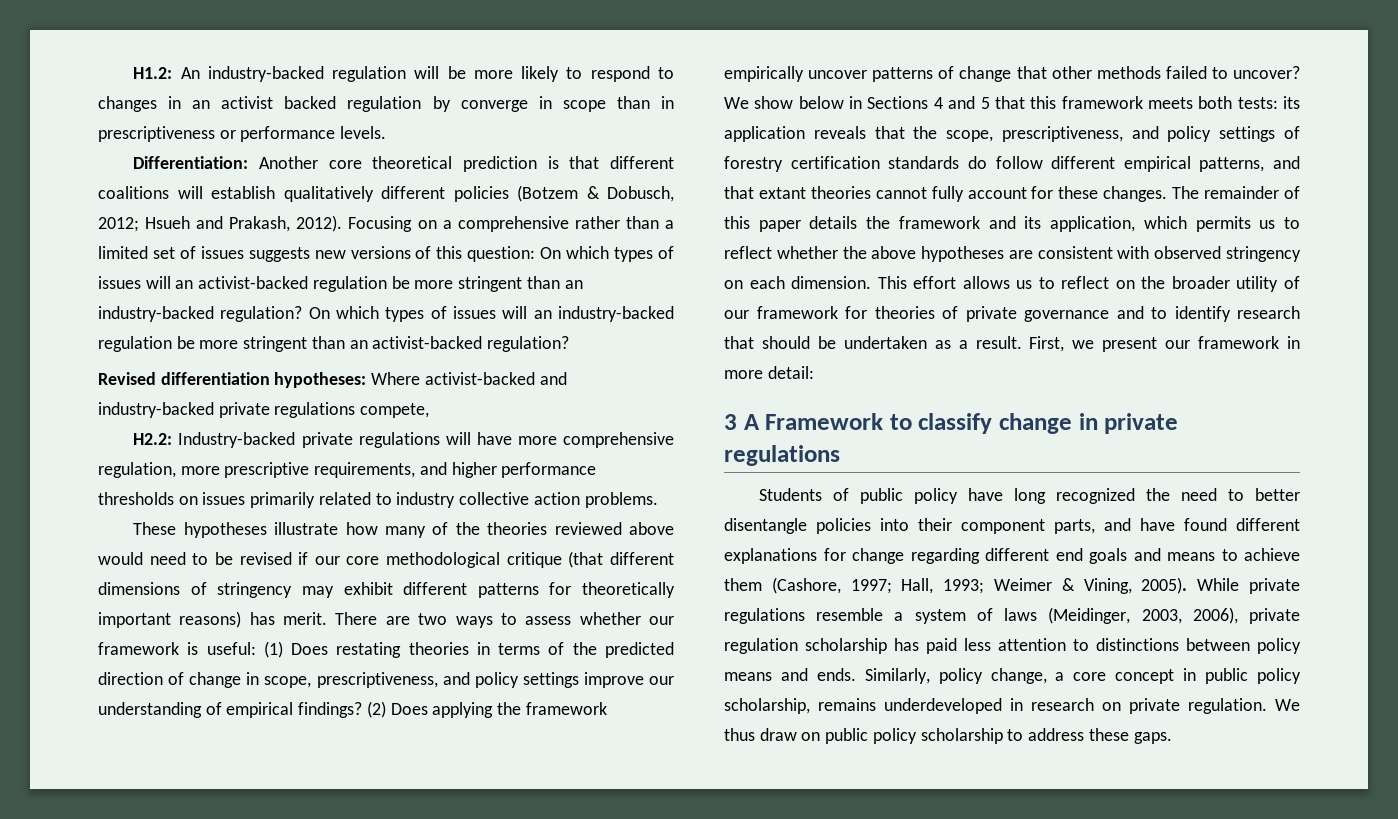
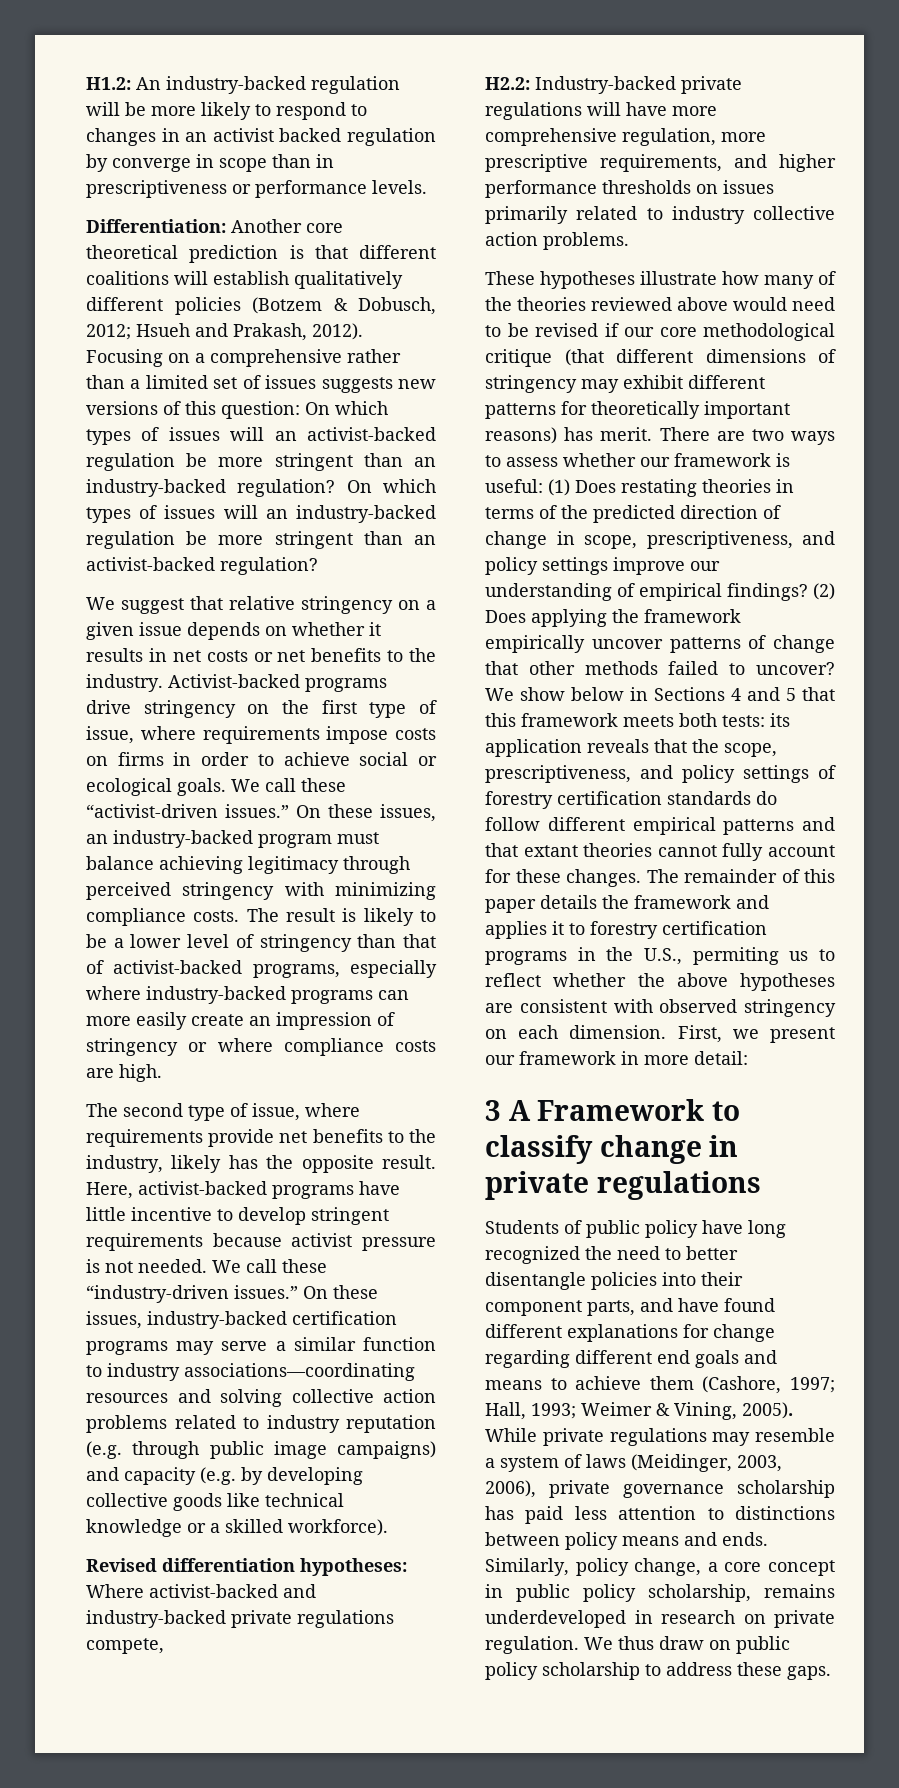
+ We suggest that relative stringency on a given issue depends on whether it results in net costs or net benefits to the industry. Activist-backed programs drive stringency on the first type of issue, where requirements impose costs on firms in order to achieve social or ecological goals. We call these “activist-driven issues.” On these issues, an industry-backed program must balance achieving legitimacy through perceived stringency with minimizing compliance costs. The result is likely to be a lower level of stringency than that of activist-backed programs, especially where industry-backed programs can more easily create an impression of stringency or where compliance costs are high.
+ The second type of issue, where requirements provide net benefits to the industry, likely has the opposite result. Here, activist-backed programs have little incentive to develop stringent requirements because activist pressure is not needed. We call these “industry-driven issues.” On these issues, industry-backed certification programs may serve a similar function to industry associations—coordinating resources and solving collective action problems related to industry reputation (e.g. through public image campaigns) and capacity (e.g. by developing collective goods like technical knowledge or a skilled workforce).
- We show below in Sections 4 and 5 that this framework meets both tests: its application reveals that the scope, prescriptiveness, and policy settings of forestry certification standards do follow different empirical patterns, and that extant theories cannot fully account for these changes.
+ We show below in Sections 4 and 5 that this framework meets both tests: its application reveals that the scope, prescriptiveness, and policy settings of forestry certification standards do follow different empirical patterns and that extant theories cannot fully account for these changes.
- The remainder of this paper details the framework and its application, which permits us to reflect whether the above hypotheses are consistent with observed stringency on each dimension.
+ The remainder of this paper details the framework and applies it to forestry certification programs in the U.S., permiting us to reflect whether the above hypotheses are consistent with observed stringency on each dimension.
- This effort allows us to reflect on the broader utility of our framework for theories of private governance and to identify research that should be undertaken as a result.
- While private regulations resemble a system of laws (Meidinger, 2003, 2006), private regulation scholarship has paid less attention to distinctions between policy means and ends.
+ While private regulations may resemble a system of laws (Meidinger, 2003, 2006), private governance scholarship has paid less attention to distinctions between policy means and ends.

